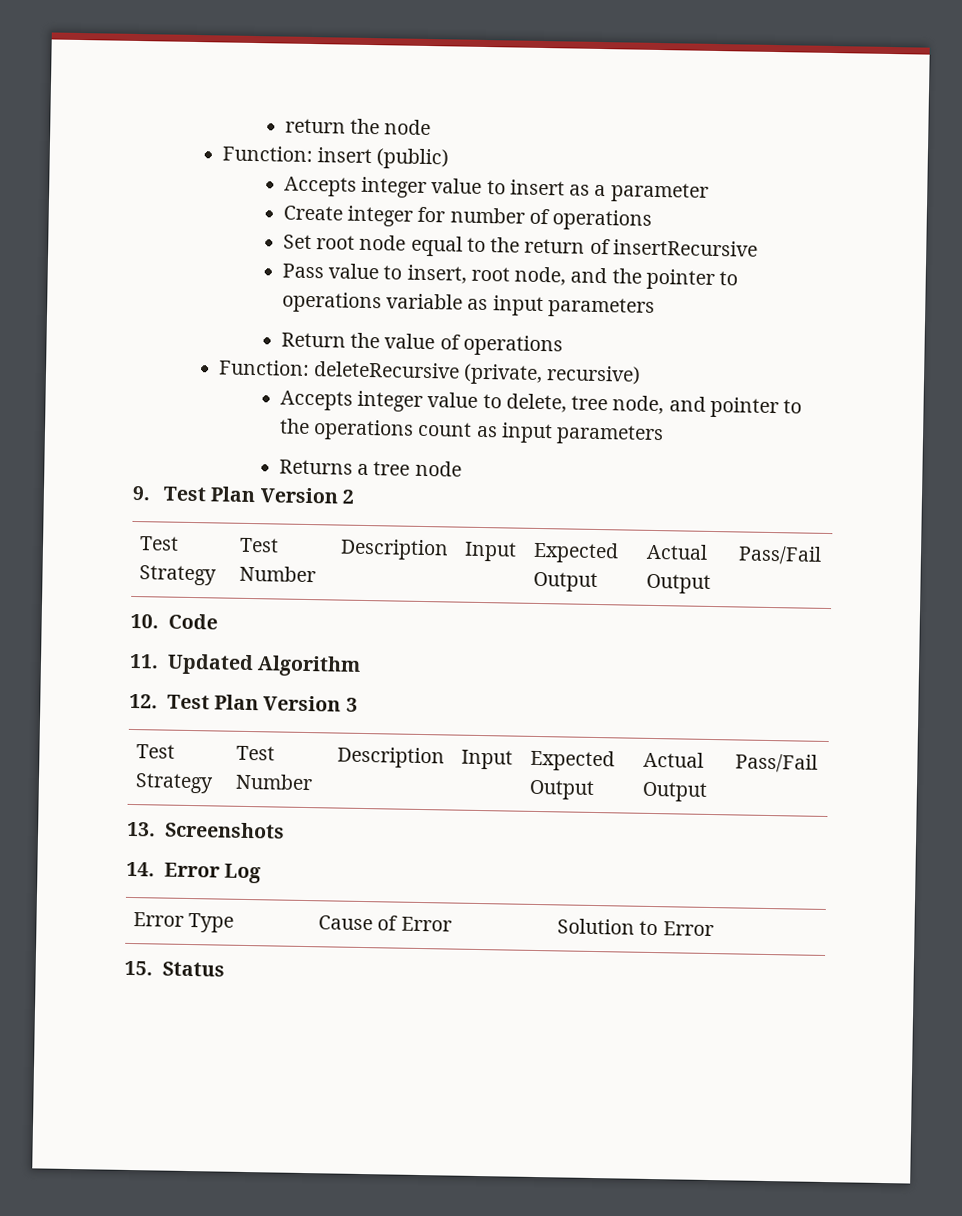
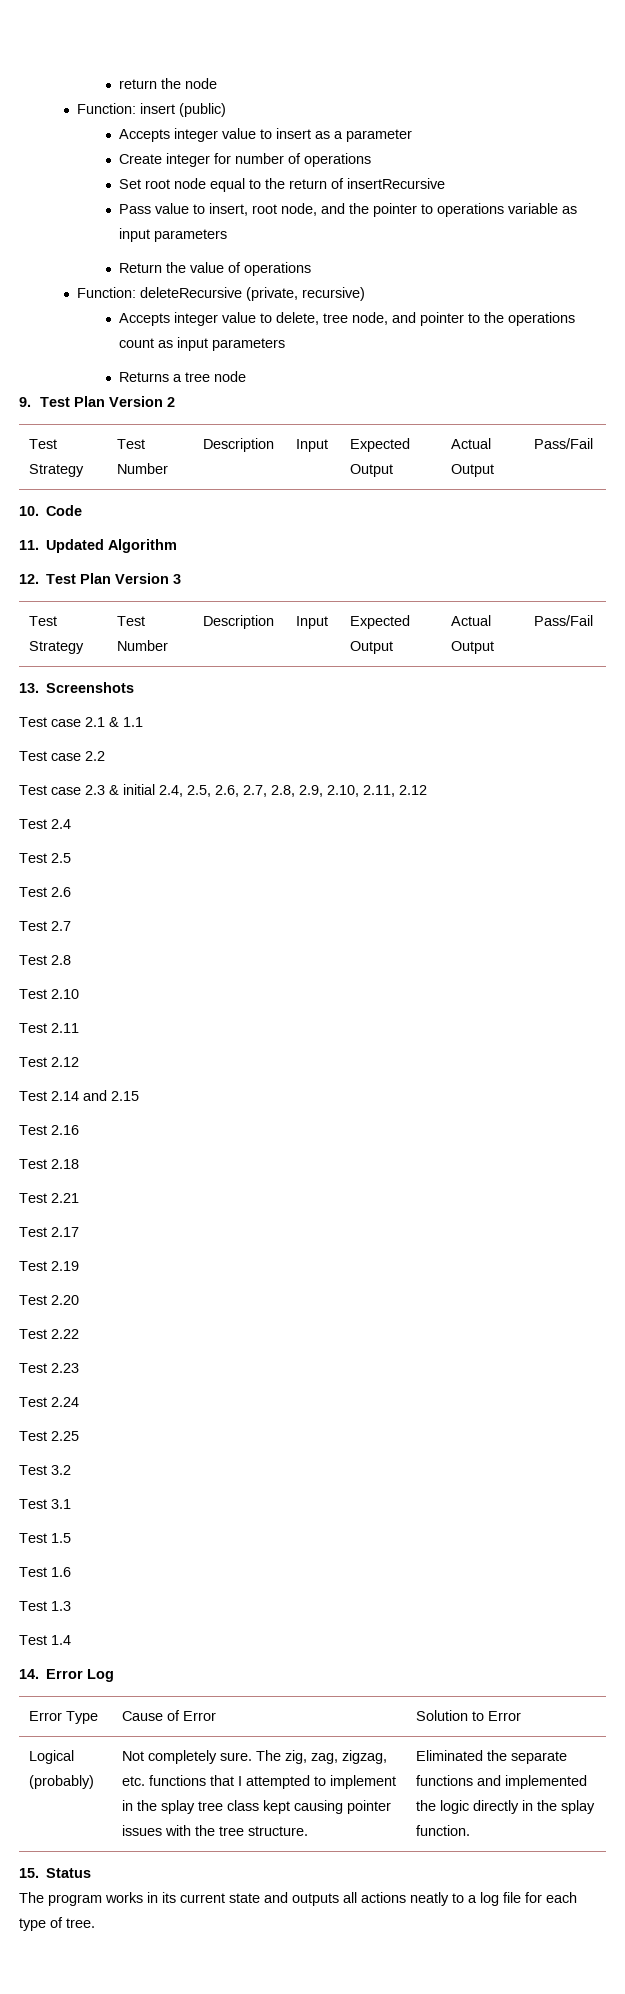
+ Test case 2.1 & 1.1
+ Test case 2.2
+ Test case 2.3 & initial 2.4, 2.5, 2.6, 2.7, 2.8, 2.9, 2.10, 2.11, 2.12
+ Test 2.4
+ Test 2.5
+ Test 2.6
+ Test 2.7
+ Test 2.8
+ Test 2.10
+ Test 2.11
+ Test 2.12
+ Test 2.14 and 2.15
+ Test 2.16
+ Test 2.18
+ Test 2.21
+ Test 2.17
+ Test 2.19
+ Test 2.20
+ Test 2.22
+ Test 2.23
+ Test 2.24
+ Test 2.25
+ Test 3.2
+ Test 3.1
+ Test 1.5
+ Test 1.6
+ Test 1.3
+ Test 1.4
+ Logical (probably) | Not completely sure. The zig, zag, zigzag, etc. functions that I attempted to implement in the splay tree class kept causing pointer issues with the tree structure. | Eliminated the separate functions and implemented the logic directly in the splay function.
  15. Status
+ The program works in its current state and outputs all actions neatly to a log file for each type of tree.

